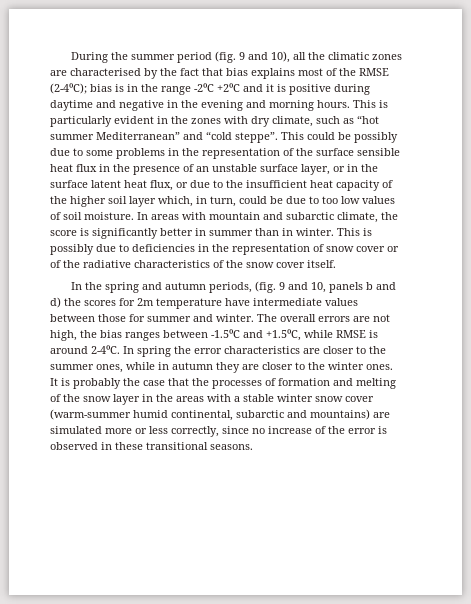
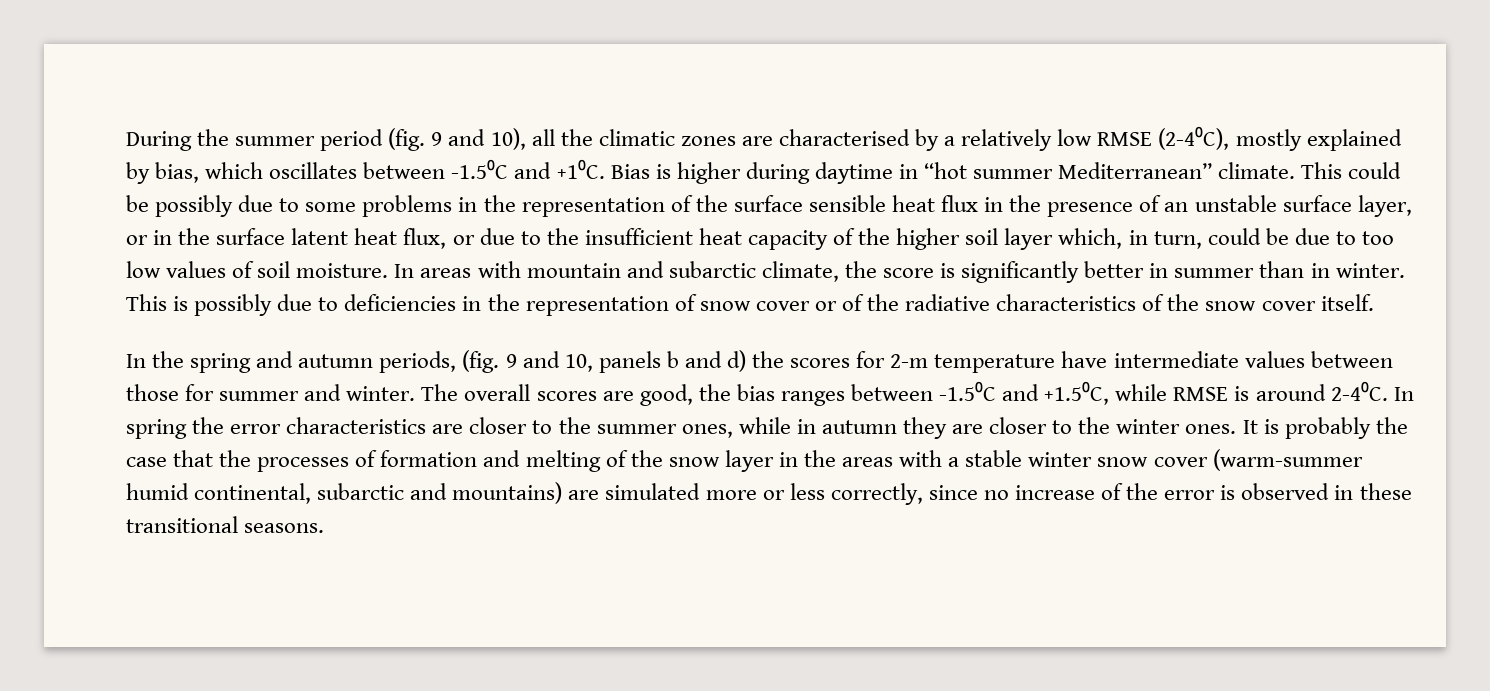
- During the summer period (fig. 9 and 10), all the climatic zones are characterised by the fact that bias explains most of the RMSE (2-4⁰C); bias is in the range -2⁰C +2⁰C and it is positive during daytime and negative in the evening and morning hours. This is particularly evident in the zones with dry climate, such as “hot summer Mediterranean” and “cold steppe”.
+ During the summer period (fig. 9 and 10), all the climatic zones are characterised by a relatively low RMSE (2-4⁰C), mostly explained by bias, which oscillates between -1.5⁰C and +1⁰C. Bias is higher during daytime in “hot summer Mediterranean” climate.
- In the spring and autumn periods, (fig. 9 and 10, panels b and d) the scores for 2m temperature have intermediate values between those for summer and winter.
+ In the spring and autumn periods, (fig. 9 and 10, panels b and d) the scores for 2-m temperature have intermediate values between those for summer and winter.
- The overall errors are not high, the bias ranges between -1.5⁰C and +1.5⁰C, while RMSE is around 2-4⁰C.
+ The overall scores are good, the bias ranges between -1.5⁰C and +1.5⁰C, while RMSE is around 2-4⁰C.

